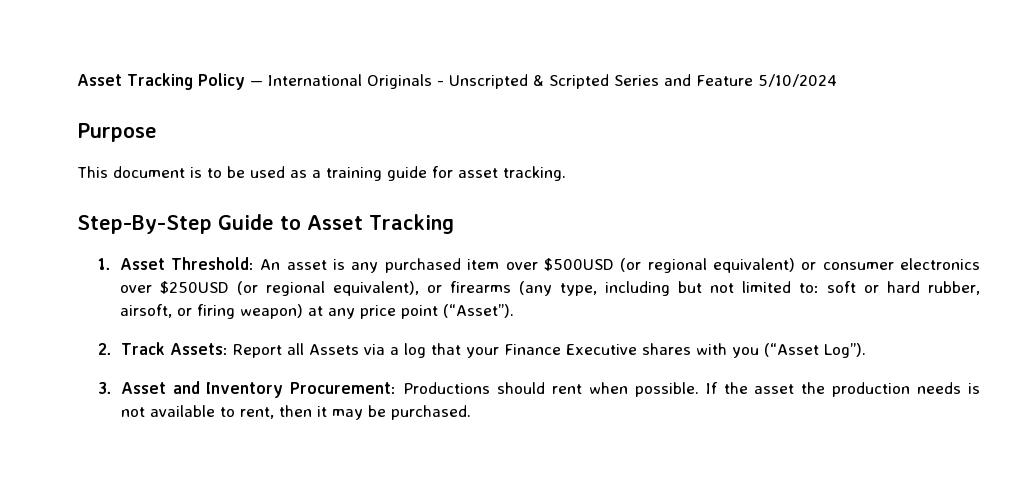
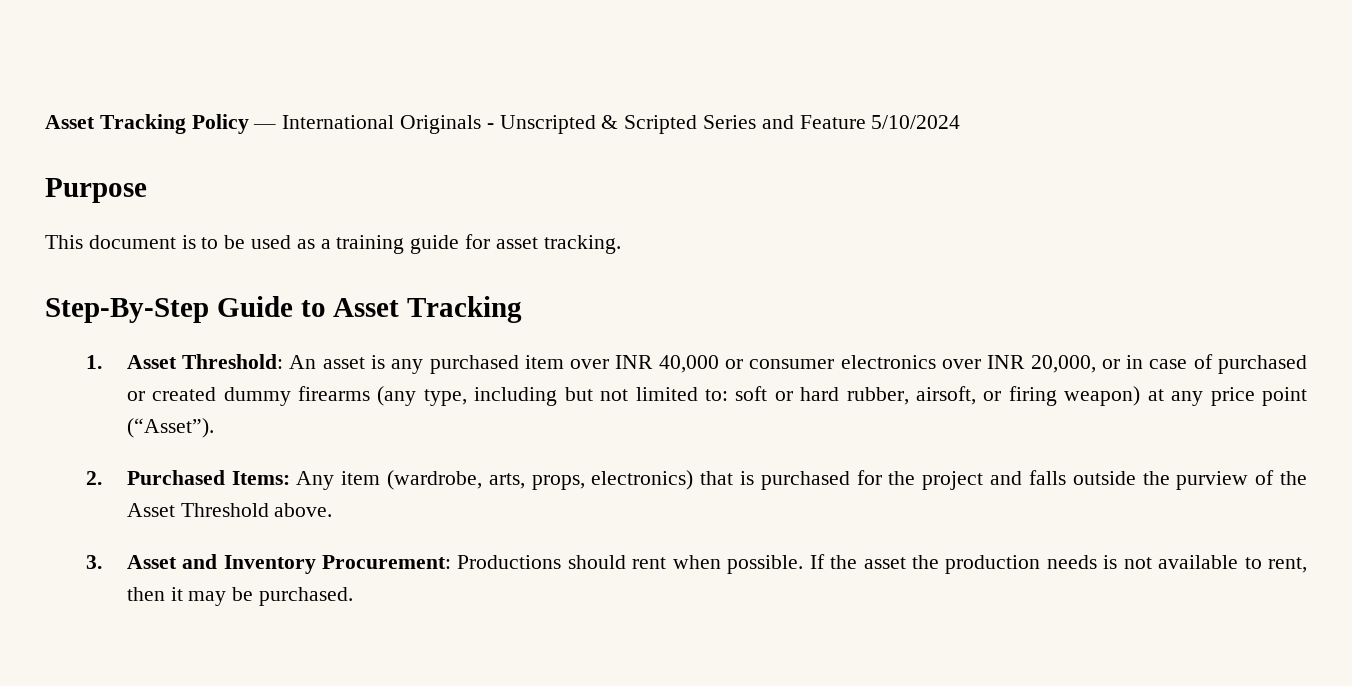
- 1. Asset Threshold: An asset is any purchased item over $500USD (or regional equivalent) or consumer electronics over $250USD (or regional equivalent), or firearms (any type, including but not limited to: soft or hard rubber, airsoft, or firing weapon) at any price point (“Asset”).
+ 1. Asset Threshold: An asset is any purchased item over INR 40,000 or consumer electronics over INR 20,000, or in case of purchased or created dummy firearms (any type, including but not limited to: soft or hard rubber, airsoft, or firing weapon) at any price point (“Asset”).
- 2. Track Assets: Report all Assets via a log that your Finance Executive shares with you (“Asset Log”).
+ 2. Purchased Items: Any item (wardrobe, arts, props, electronics) that is purchased for the project and falls outside the purview of the Asset Threshold above.

